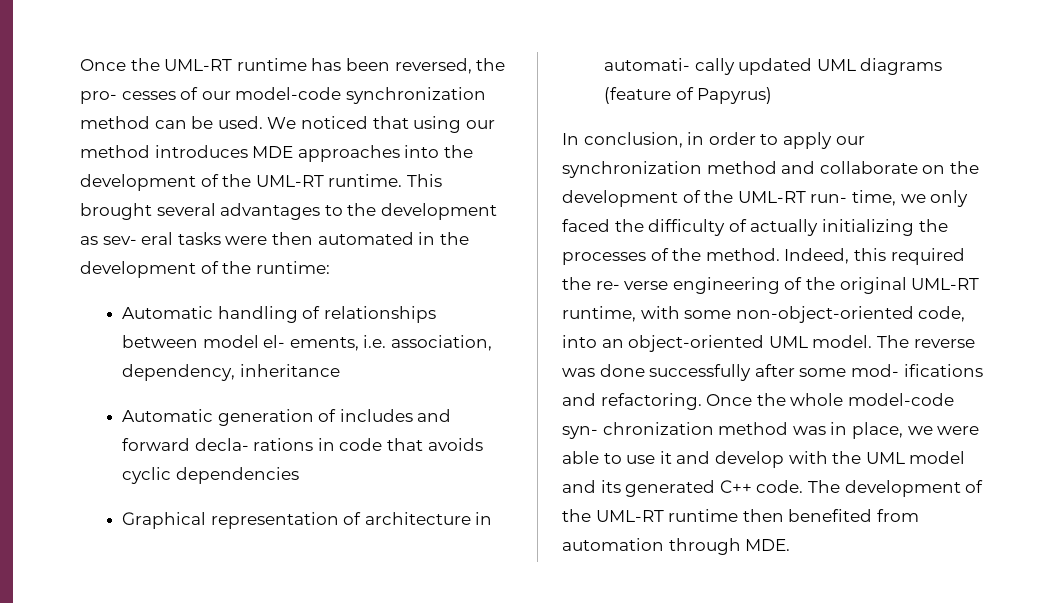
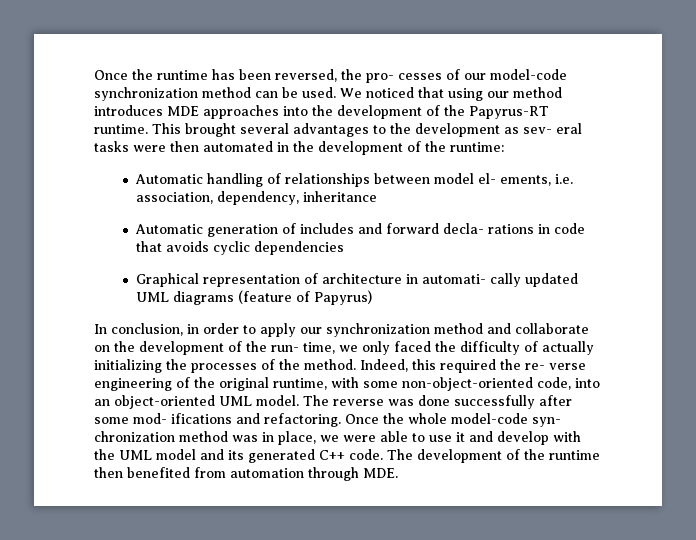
- Once the UML-RT runtime has been reversed, the pro- cesses of our model-code synchronization method can be used.
+ Once the runtime has been reversed, the pro- cesses of our model-code synchronization method can be used.
- We noticed that using our method introduces MDE approaches into the development of the UML-RT runtime.
+ We noticed that using our method introduces MDE approaches into the development of the Papyrus-RT runtime.
- In conclusion, in order to apply our synchronization method and collaborate on the development of the UML-RT run- time, we only faced the difficulty of actually initializing the processes of the method.
+ In conclusion, in order to apply our synchronization method and collaborate on the development of the run- time, we only faced the difficulty of actually initializing the processes of the method.
- Indeed, this required the re- verse engineering of the original UML-RT runtime, with some non-object-oriented code, into an object-oriented UML model.
+ Indeed, this required the re- verse engineering of the original runtime, with some non-object-oriented code, into an object-oriented UML model.
- The development of the UML-RT runtime then benefited from automation through MDE.
+ The development of the runtime then benefited from automation through MDE.

